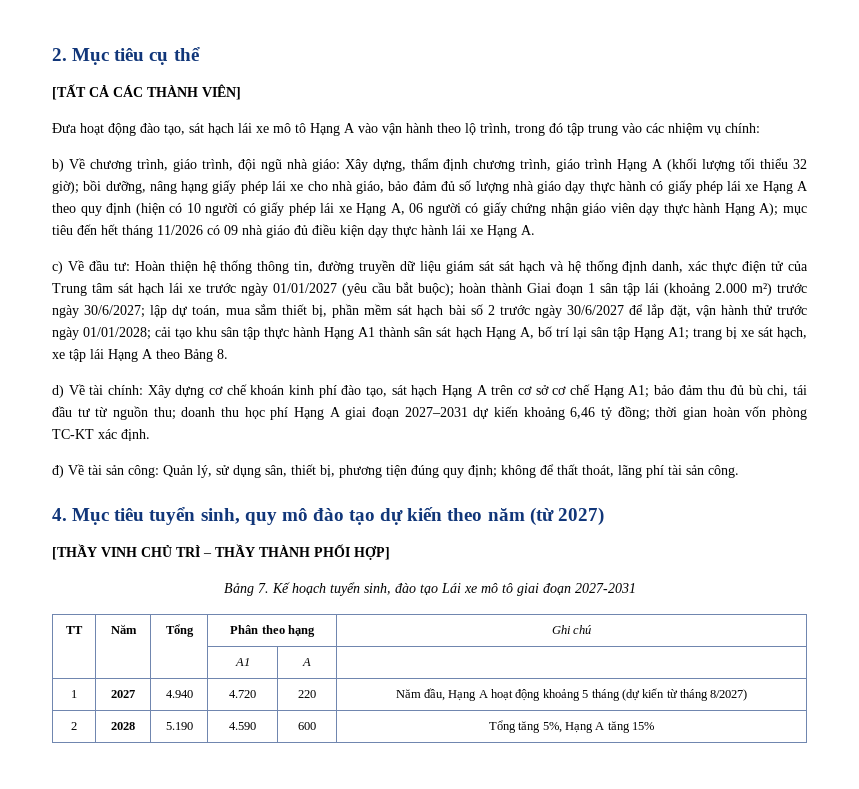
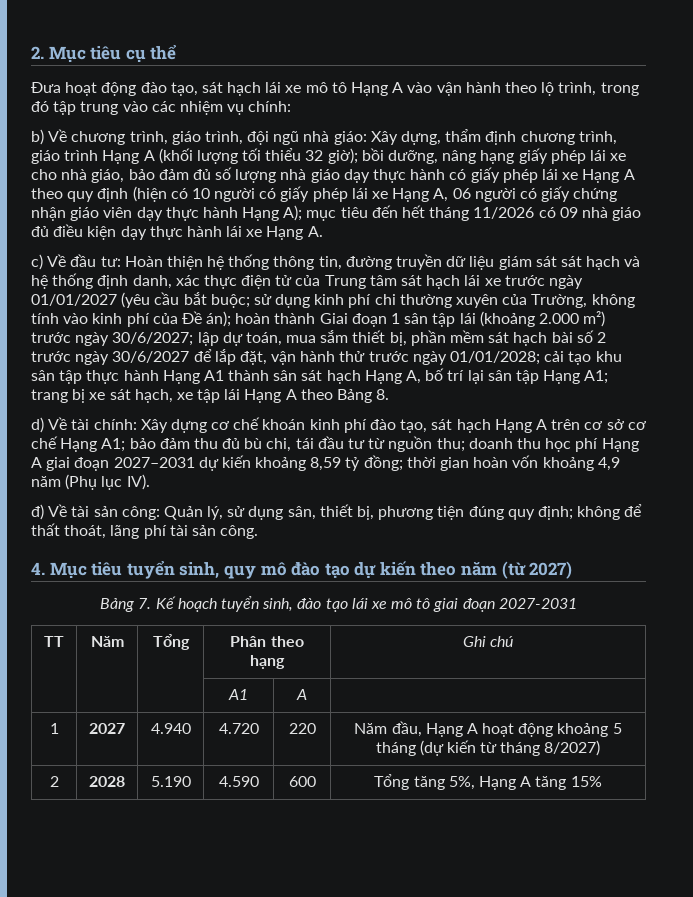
- [TẤT CẢ CÁC THÀNH VIÊN]
- Hoàn thiện hệ thống thông tin, đường truyền dữ liệu giám sát sát hạch và hệ thống định danh, xác thực điện tử của Trung tâm sát hạch lái xe trước ngày 01/01/2027 (yêu cầu bắt buộc);
+ Hoàn thiện hệ thống thông tin, đường truyền dữ liệu giám sát sát hạch và hệ thống định danh, xác thực điện tử của Trung tâm sát hạch lái xe trước ngày 01/01/2027 (yêu cầu bắt buộc; sử dụng kinh phí chi thường xuyên của Trường, không tính vào kinh phí của Đề án);
- d) Về tài chính: Xây dựng cơ chế khoán kinh phí đào tạo, sát hạch Hạng A trên cơ sở cơ chế Hạng A1; bảo đảm thu đủ bù chi, tái đầu tư từ nguồn thu; doanh thu học phí Hạng A giai đoạn 2027–2031 dự kiến khoảng 6,46 tỷ đồng; thời gian hoàn vốn phòng TC-KT xác định.
+ d) Về tài chính: Xây dựng cơ chế khoán kinh phí đào tạo, sát hạch Hạng A trên cơ sở cơ chế Hạng A1; bảo đảm thu đủ bù chi, tái đầu tư từ nguồn thu; doanh thu học phí Hạng A giai đoạn 2027–2031 dự kiến khoảng 8,59 tỷ đồng; thời gian hoàn vốn khoảng 4,9 năm (Phụ lục IV).
- [THẦY VINH CHỦ TRÌ – THẦY THÀNH PHỐI HỢP]
- Bảng 7. Kế hoạch tuyển sinh, đào tạo Lái xe mô tô giai đoạn 2027-2031
+ Bảng 7. Kế hoạch tuyển sinh, đào tạo lái xe mô tô giai đoạn 2027-2031

